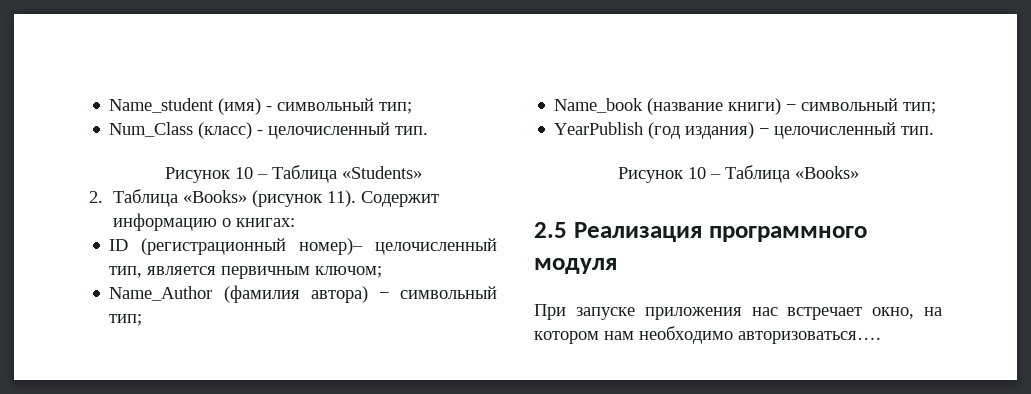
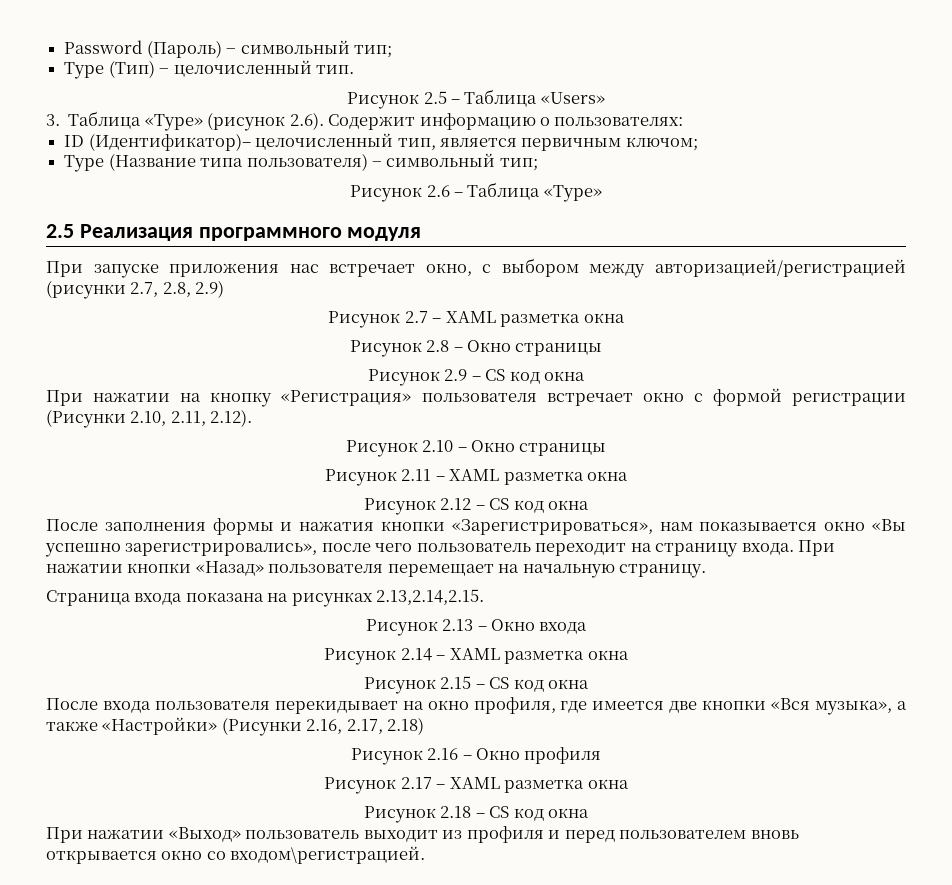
- Name_student (имя) - символьный тип;
- Num_Class (класс) - целочисленный тип.
- Рисунок 10 – Таблица «Students»
- 2. Таблица «Books» (рисунок 11). Содержит информацию о книгах:
+ Password (Пароль) − символьный тип;
+ Type (Тип) − целочисленный тип.
+ Рисунок 2.5 – Таблица «Users»
+ 3. Таблица «Type» (рисунок 2.6). Содержит информацию о пользователях:
- ID (регистрационный номер)– целочисленный тип, является первичным ключом;
+ ID (Идентификатор)– целочисленный тип, является первичным ключом;
- Name_Author (фамилия автора) − символьный тип;
- Name_book (название книги) − символьный тип;
- YearPublish (год издания) − целочисленный тип.
- Рисунок 10 – Таблица «Books»
+ Type (Название типа пользователя) − символьный тип;
+ Рисунок 2.6 – Таблица «Type»
- При запуске приложения нас встречает окно, на котором нам необходимо авторизоваться….
+ При запуске приложения нас встречает окно, с выбором между авторизацией/регистрацией (рисунки 2.7, 2.8, 2.9)
+ Рисунок 2.7 – XAML разметка окна
+ Рисунок 2.8 – Окно страницы
+ Рисунок 2.9 – CS код окна
+ При нажатии на кнопку «Регистрация» пользователя встречает окно с формой регистрации (Рисунки 2.10, 2.11, 2.12).
+ Рисунок 2.10 – Окно страницы
+ Рисунок 2.11 – XAML разметка окна
+ Рисунок 2.12 – CS код окна
+ После заполнения формы и нажатия кнопки «Зарегистрироваться», нам показывается окно «Вы успешно зарегистрировались», после чего пользователь переходит на страницу входа. При нажатии кнопки «Назад» пользователя перемещает на начальную страницу.
+ Страница входа показана на рисунках 2.13,2.14,2.15.
+ Рисунок 2.13 – Окно входа
+ Рисунок 2.14 – XAML разметка окна
+ Рисунок 2.15 – CS код окна
+ После входа пользователя перекидывает на окно профиля, где имеется две кнопки «Вся музыка», а также «Настройки» (Рисунки 2.16, 2.17, 2.18)
+ Рисунок 2.16 – Окно профиля
+ Рисунок 2.17 – XAML разметка окна
+ Рисунок 2.18 – CS код окна
+ При нажатии «Выход» пользователь выходит из профиля и перед пользователем вновь открывается окно со входом\регистрацией.

